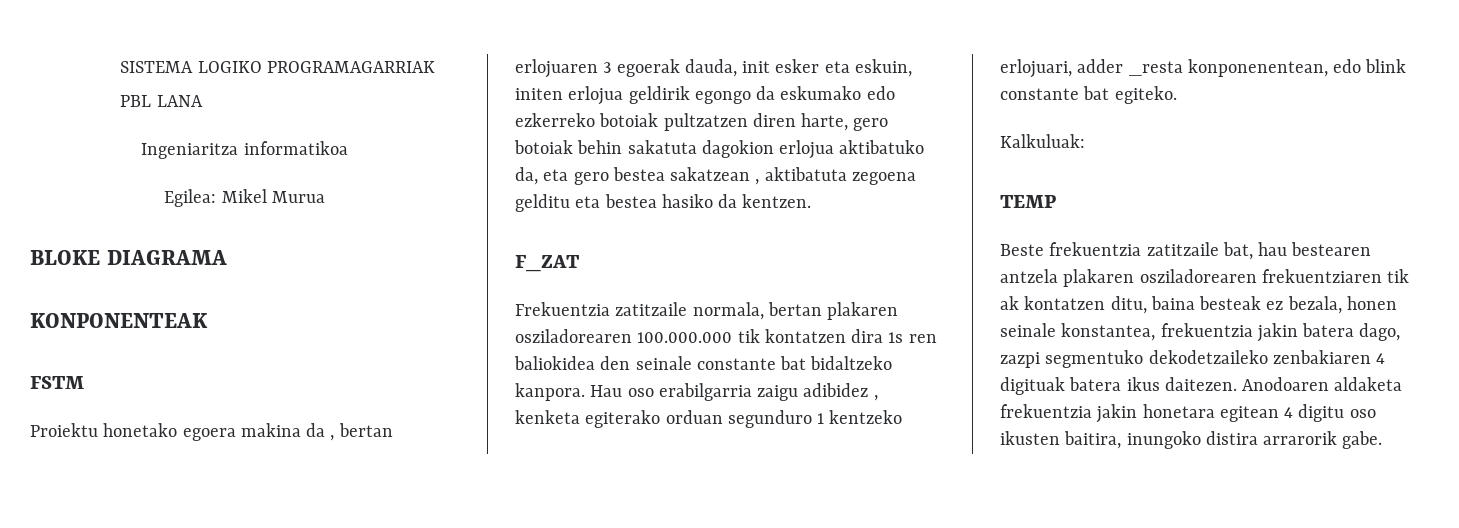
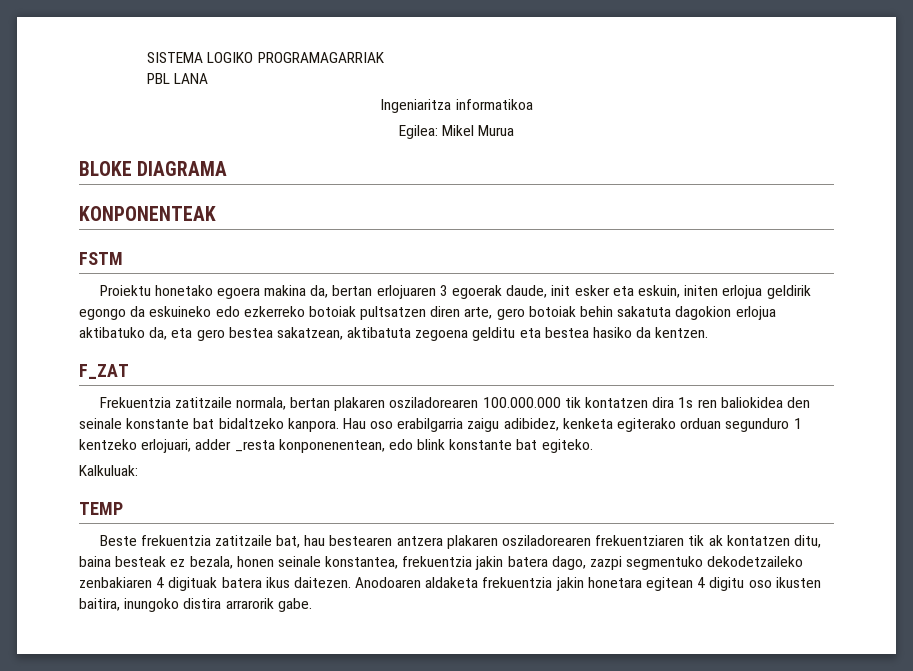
- Proiektu honetako egoera makina da , bertan erlojuaren 3 egoerak dauda, init esker eta eskuin, initen erlojua geldirik egongo da eskumako edo ezkerreko botoiak pultzatzen diren harte, gero botoiak behin sakatuta dagokion erlojua aktibatuko da, eta gero bestea sakatzean , aktibatuta zegoena gelditu eta bestea hasiko da kentzen.
+ Proiektu honetako egoera makina da, bertan erlojuaren 3 egoerak daude, init esker eta eskuin, initen erlojua geldirik egongo da eskuineko edo ezkerreko botoiak pultsatzen diren arte, gero botoiak behin sakatuta dagokion erlojua aktibatuko da, eta gero bestea sakatzean, aktibatuta zegoena gelditu eta bestea hasiko da kentzen.
- Frekuentzia zatitzaile normala, bertan plakaren osziladorearen 100.000.000 tik kontatzen dira 1s ren baliokidea den seinale constante bat bidaltzeko kanpora.
+ Frekuentzia zatitzaile normala, bertan plakaren osziladorearen 100.000.000 tik kontatzen dira 1s ren baliokidea den seinale konstante bat bidaltzeko kanpora.
- Hau oso erabilgarria zaigu adibidez , kenketa egiterako orduan segunduro 1 kentzeko erlojuari, adder _resta konponenentean, edo blink constante bat egiteko.
+ Hau oso erabilgarria zaigu adibidez, kenketa egiterako orduan segunduro 1 kentzeko erlojuari, adder _resta konponenentean, edo blink konstante bat egiteko.
- Beste frekuentzia zatitzaile bat, hau bestearen antzela plakaren osziladorearen frekuentziaren tik ak kontatzen ditu, baina besteak ez bezala, honen seinale konstantea, frekuentzia jakin batera dago, zazpi segmentuko dekodetzaileko zenbakiaren 4 digituak batera ikus daitezen.
+ Beste frekuentzia zatitzaile bat, hau bestearen antzera plakaren osziladorearen frekuentziaren tik ak kontatzen ditu, baina besteak ez bezala, honen seinale konstantea, frekuentzia jakin batera dago, zazpi segmentuko dekodetzaileko zenbakiaren 4 digituak batera ikus daitezen.

